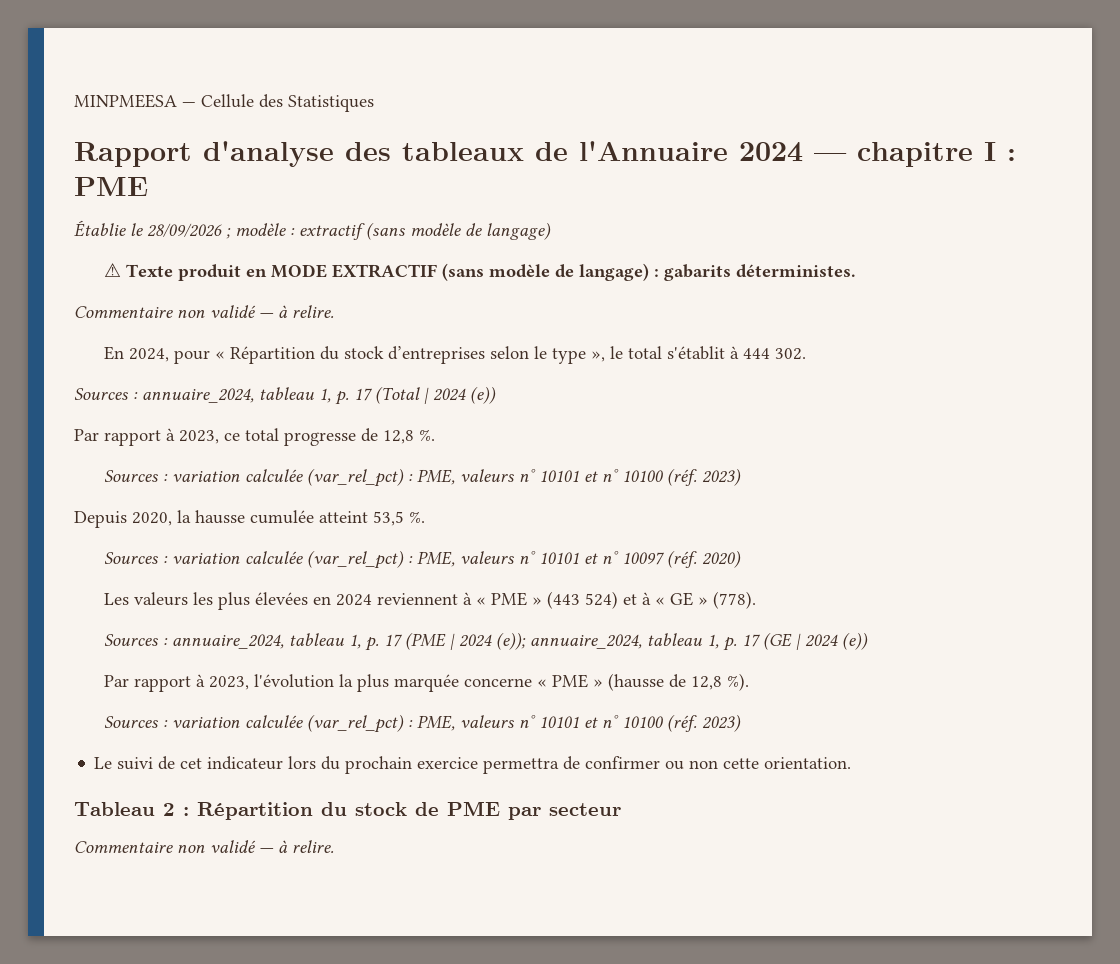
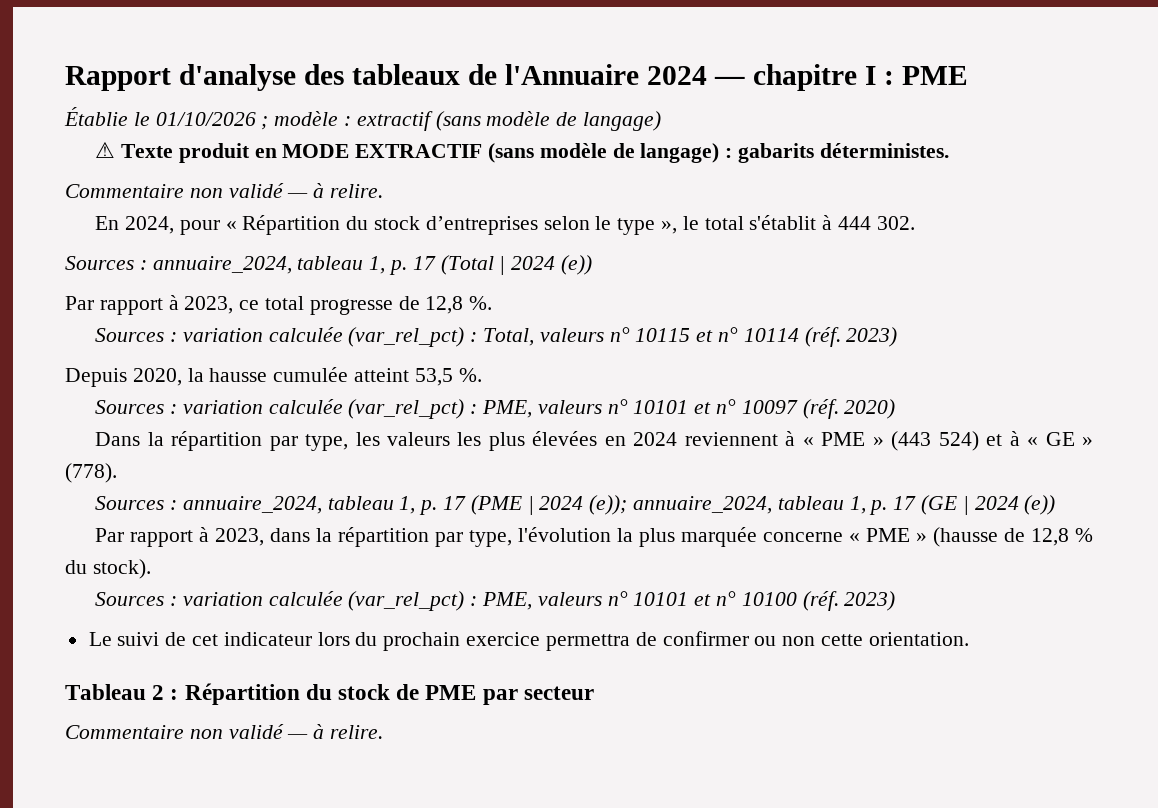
- MINPMEESA — Cellule des Statistiques
- Établie le 28/09/2026 ; modèle : extractif (sans modèle de langage)
+ Établie le 01/10/2026 ; modèle : extractif (sans modèle de langage)
  Par rapport à 2023, ce total progresse de 12,8 %.
- Sources : variation calculée (var_rel_pct) : PME, valeurs n° 10101 et n° 10100 (réf.
+ Sources : variation calculée (var_rel_pct) : Total, valeurs n° 10115 et n° 10114 (réf.
- Les valeurs les plus élevées en 2024 reviennent à « PME » (443 524) et à « GE » (778).
+ Dans la répartition par type, les valeurs les plus élevées en 2024 reviennent à « PME » (443 524) et à « GE » (778).
- Par rapport à 2023, l'évolution la plus marquée concerne « PME » (hausse de 12,8 %).
+ Par rapport à 2023, dans la répartition par type, l'évolution la plus marquée concerne « PME » (hausse de 12,8 % du stock).

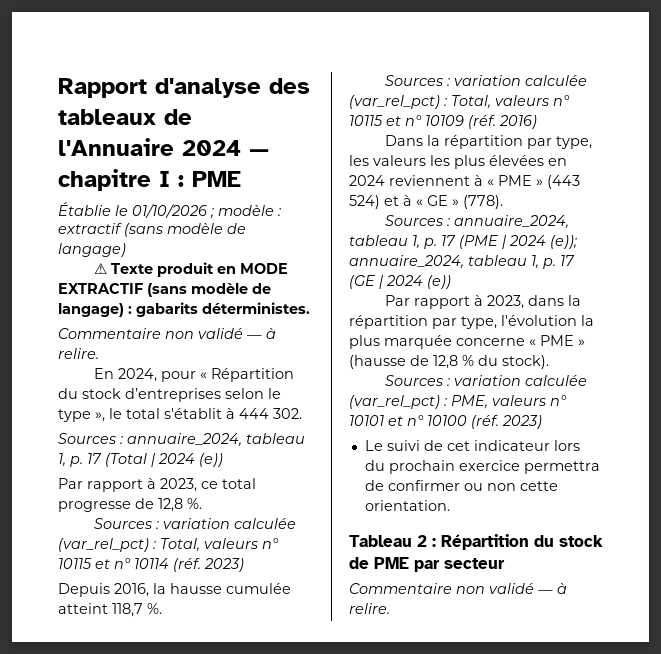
- Depuis 2020, la hausse cumulée atteint 53,5 %.
- Sources : variation calculée (var_rel_pct) : PME, valeurs n° 10101 et n° 10097 (réf. 2020)
+ Depuis 2016, la hausse cumulée atteint 118,7 %.
+ Sources : variation calculée (var_rel_pct) : Total, valeurs n° 10115 et n° 10109 (réf. 2016)

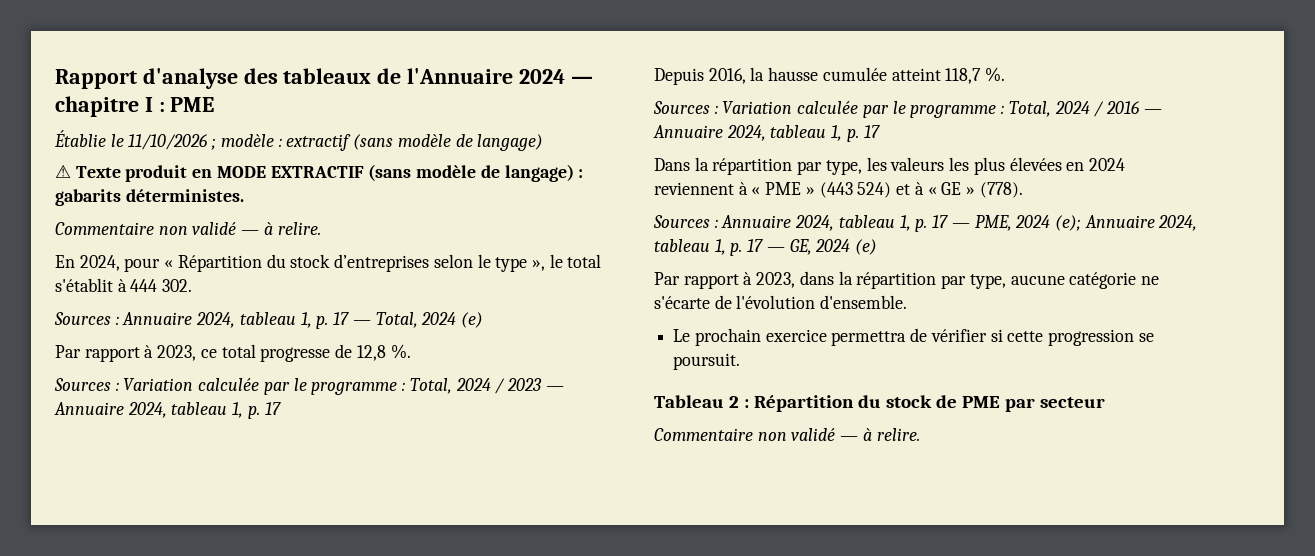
- Établie le 01/10/2026 ; modèle : extractif (sans modèle de langage)
+ Établie le 11/10/2026 ; modèle : extractif (sans modèle de langage)
- Sources : annuaire_2024, tableau 1, p. 17 (Total | 2024 (e))
+ Sources : Annuaire 2024, tableau 1, p. 17 — Total, 2024 (e)
- Sources : variation calculée (var_rel_pct) : Total, valeurs n° 10115 et n° 10114 (réf. 2023)
+ Sources : Variation calculée par le programme : Total, 2024 / 2023 — Annuaire 2024, tableau 1, p. 17
- Sources : variation calculée (var_rel_pct) : Total, valeurs n° 10115 et n° 10109 (réf. 2016)
+ Sources : Variation calculée par le programme : Total, 2024 / 2016 — Annuaire 2024, tableau 1, p. 17
- Sources : annuaire_2024, tableau 1, p. 17 (PME | 2024 (e)); annuaire_2024, tableau 1, p. 17 (GE | 2024 (e))
+ Sources : Annuaire 2024, tableau 1, p. 17 — PME, 2024 (e); Annuaire 2024, tableau 1, p. 17 — GE, 2024 (e)
- Par rapport à 2023, dans la répartition par type, l'évolution la plus marquée concerne « PME » (hausse de 12,8 % du stock).
- Sources : variation calculée (var_rel_pct) : PME, valeurs n° 10101 et n° 10100 (réf. 2023)
- Le suivi de cet indicateur lors du prochain exercice permettra de confirmer ou non cette orientation.
+ Par rapport à 2023, dans la répartition par type, aucune catégorie ne s'écarte de l'évolution d'ensemble.
+ Le prochain exercice permettra de vérifier si cette progression se poursuit.

